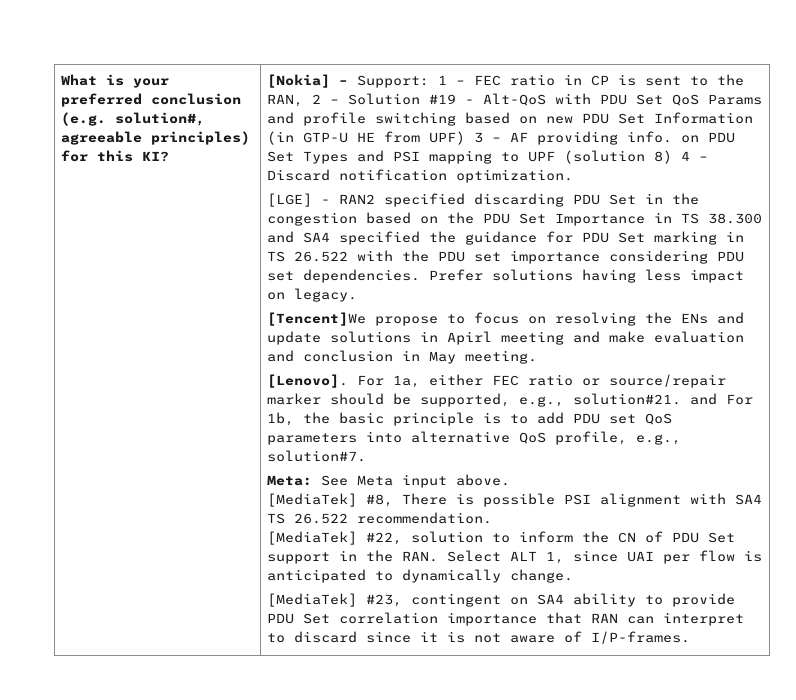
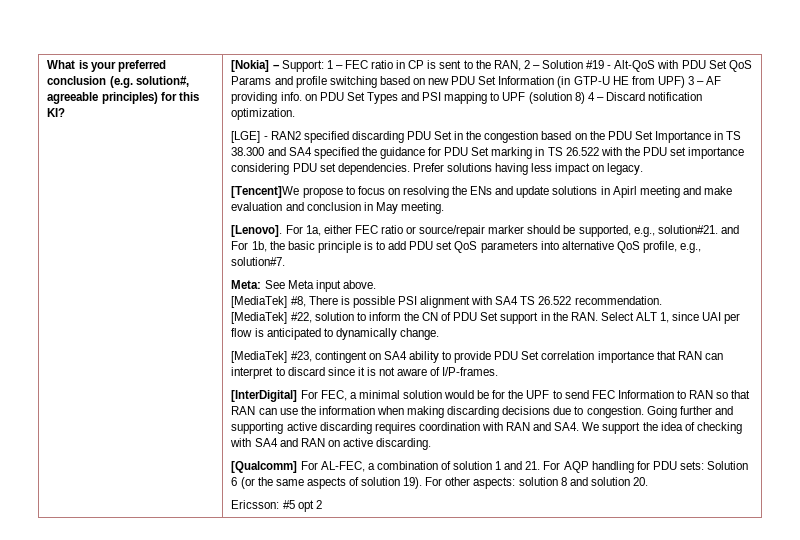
+ [InterDigital] For FEC, a minimal solution would be for the UPF to send FEC Information to RAN so that RAN can use the information when making discarding decisions due to congestion. Going further and supporting active discarding requires coordination with RAN and SA4. We support the idea of checking with SA4 and RAN on active discarding.
+ [Qualcomm] For AL-FEC, a combination of solution 1 and 21. For AQP handling for PDU sets: Solution 6 (or the same aspects of solution 19). For other aspects: solution 8 and solution 20.
+ Ericsson: #5 opt 2

